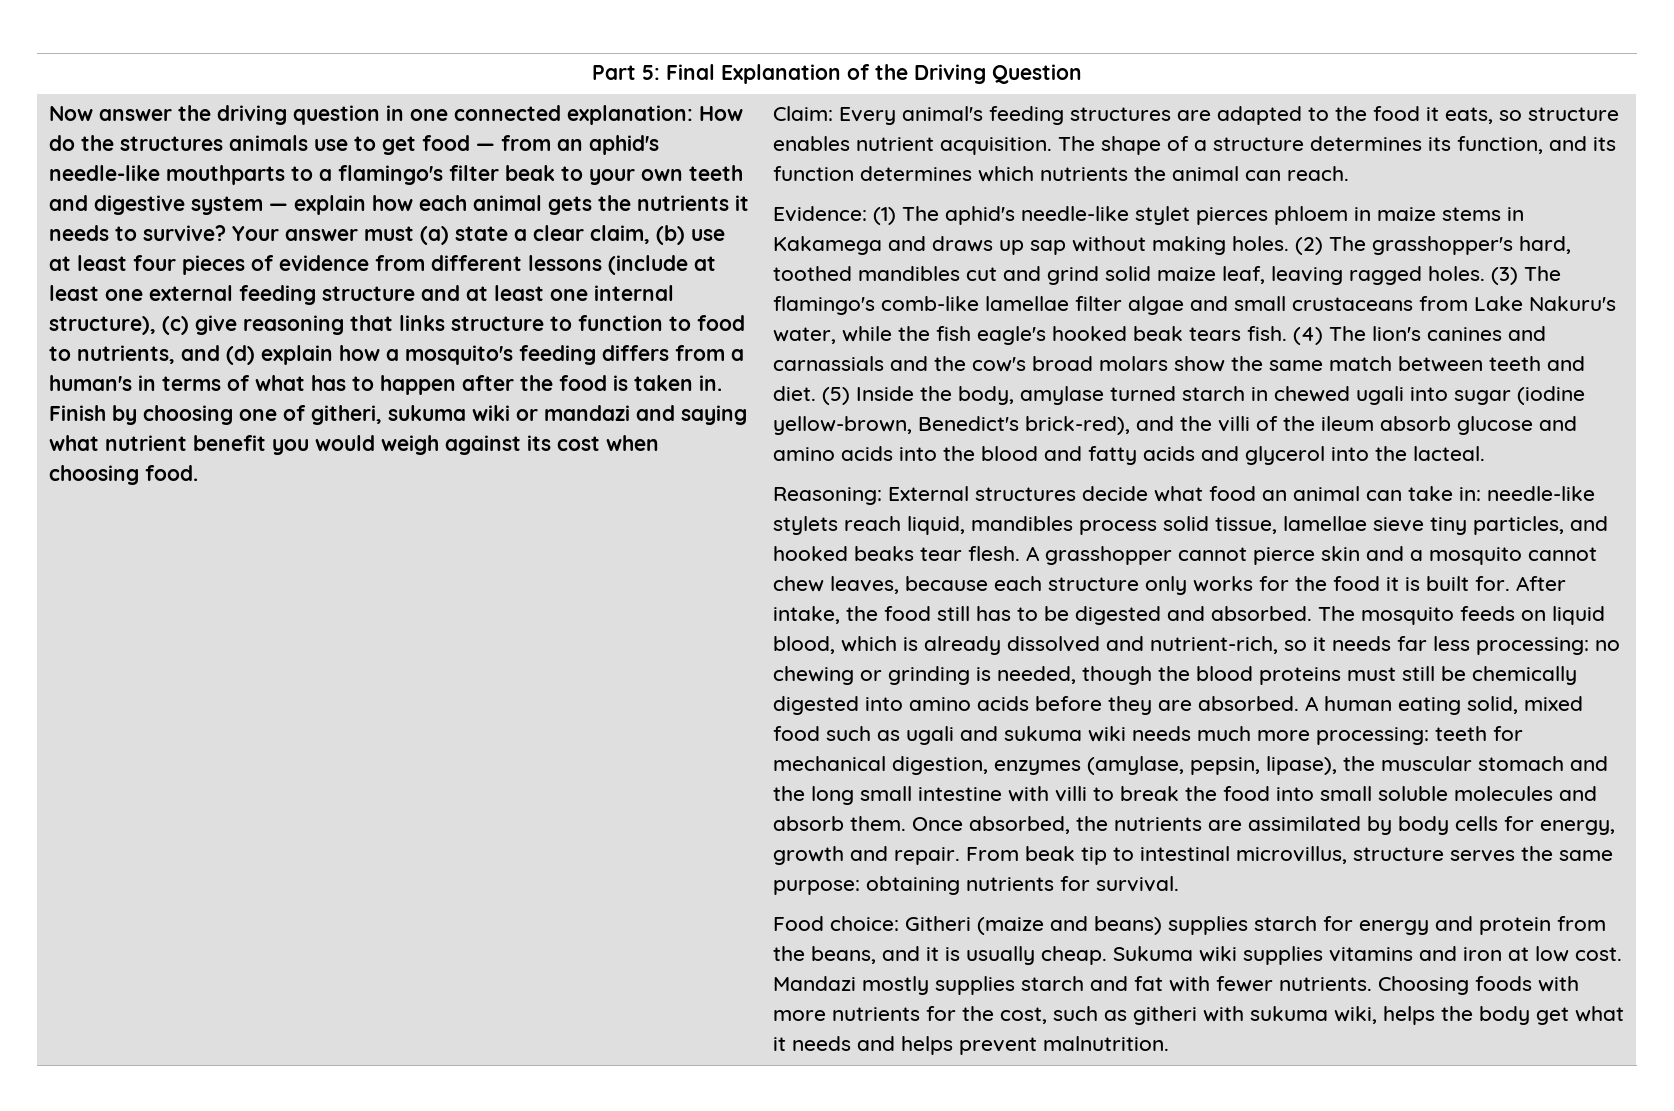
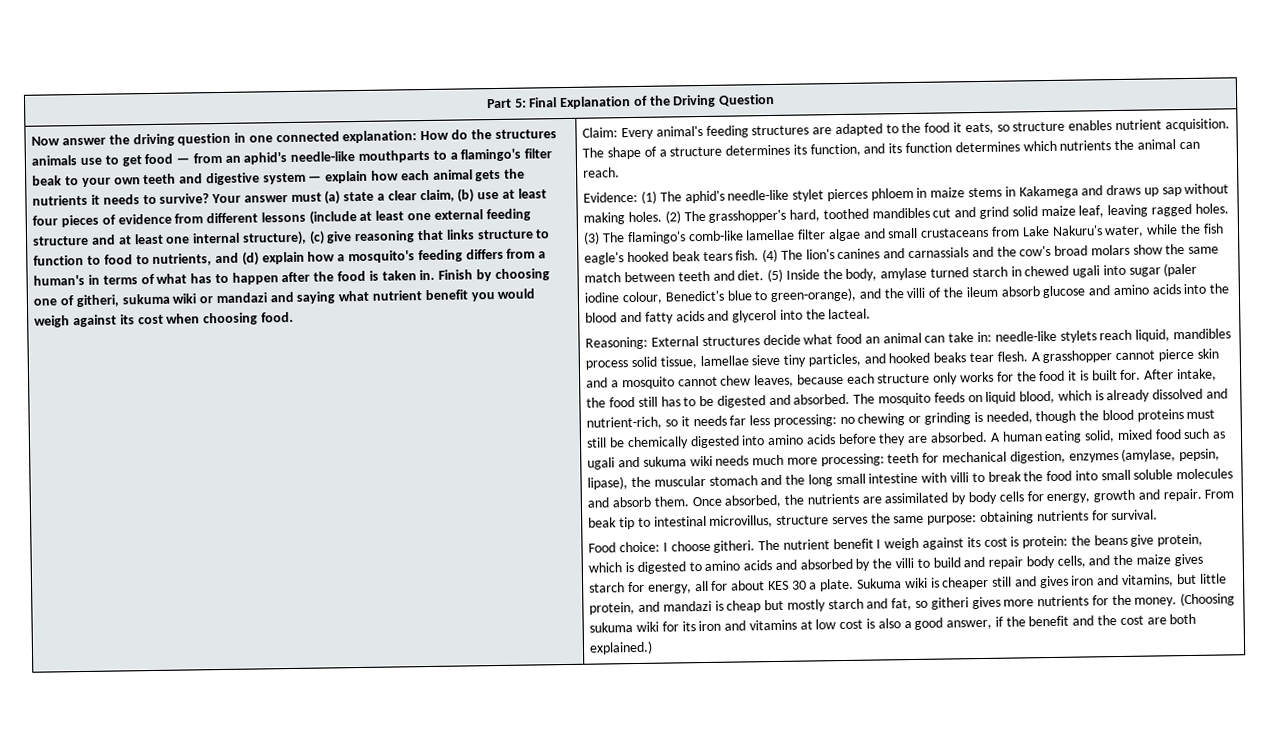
- (5) Inside the body, amylase turned starch in chewed ugali into sugar (iodine yellow-brown, Benedict's brick-red), and the villi of the ileum absorb glucose and amino acids into the blood and fatty acids and glycerol into the lacteal.
+ (5) Inside the body, amylase turned starch in chewed ugali into sugar (paler iodine colour, Benedict's blue to green-orange), and the villi of the ileum absorb glucose and amino acids into the blood and fatty acids and glycerol into the lacteal.
- Food choice: Githeri (maize and beans) supplies starch for energy and protein from the beans, and it is usually cheap. Sukuma wiki supplies vitamins and iron at low cost. Mandazi mostly supplies starch and fat with fewer nutrients. Choosing foods with more nutrients for the cost, such as githeri with sukuma wiki, helps the body get what it needs and helps prevent malnutrition.
+ Food choice: I choose githeri. The nutrient benefit I weigh against its cost is protein: the beans give protein, which is digested to amino acids and absorbed by the villi to build and repair body cells, and the maize gives starch for energy, all for about KES 30 a plate. Sukuma wiki is cheaper still and gives iron and vitamins, but little protein, and mandazi is cheap but mostly starch and fat, so githeri gives more nutrients for the money. (Choosing sukuma wiki for its iron and vitamins at low cost is also a good answer, if the benefit and the cost are both explained.)

